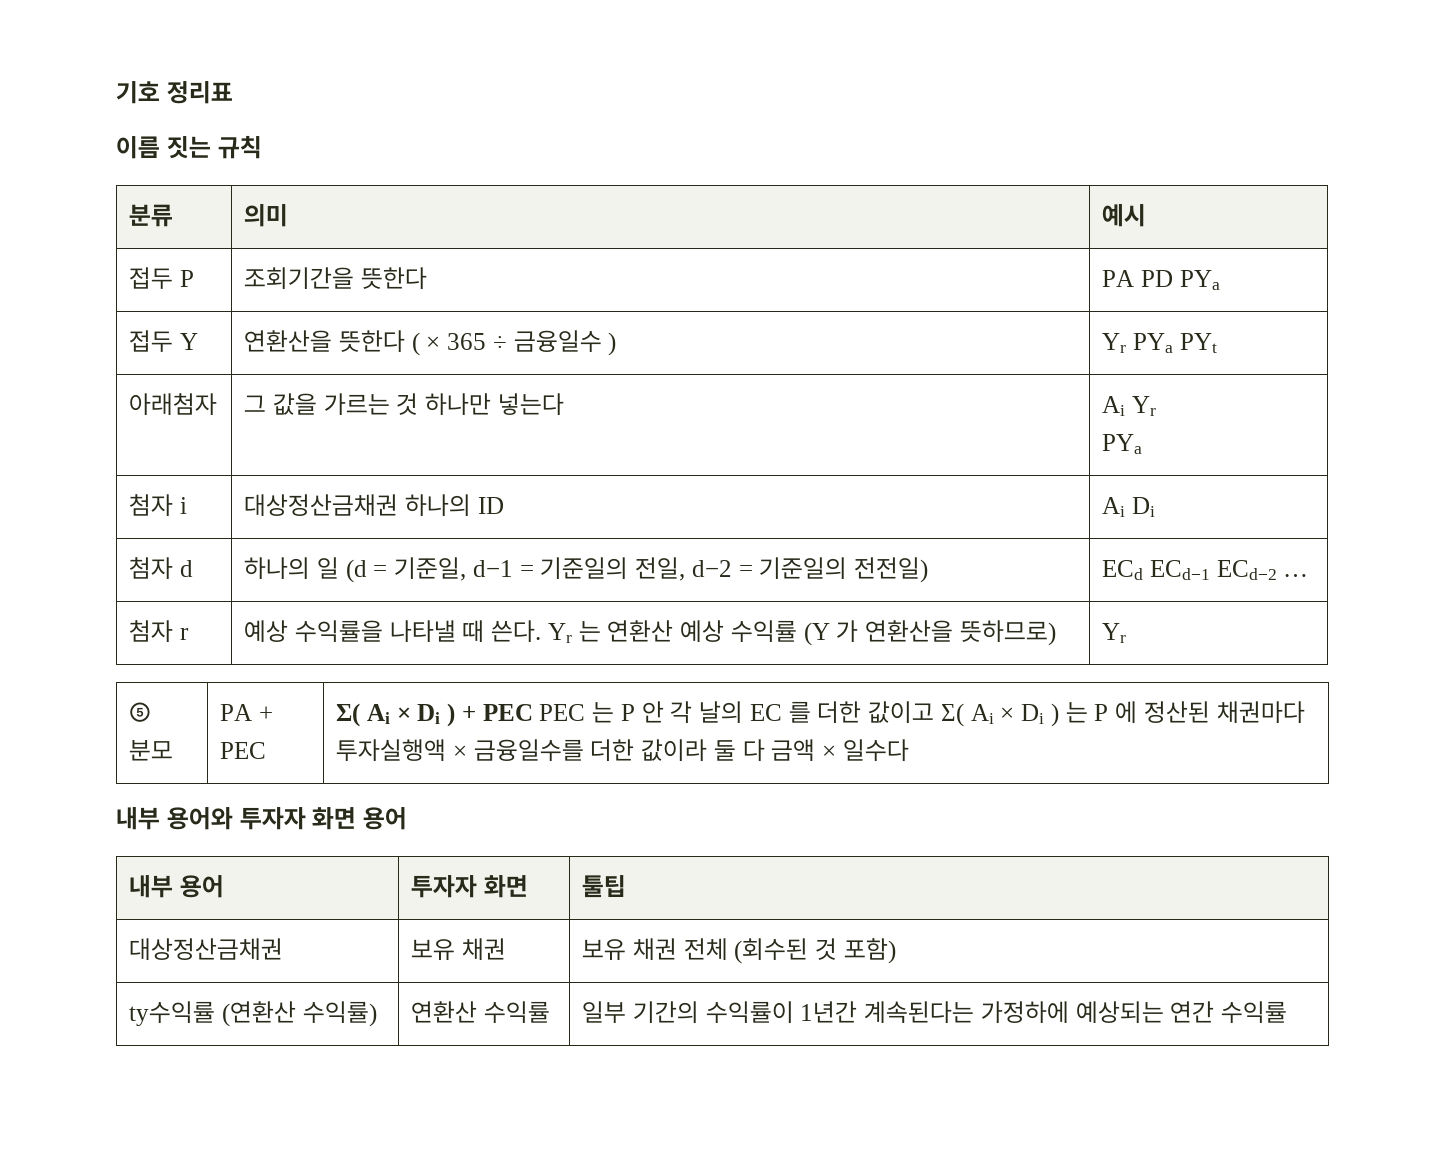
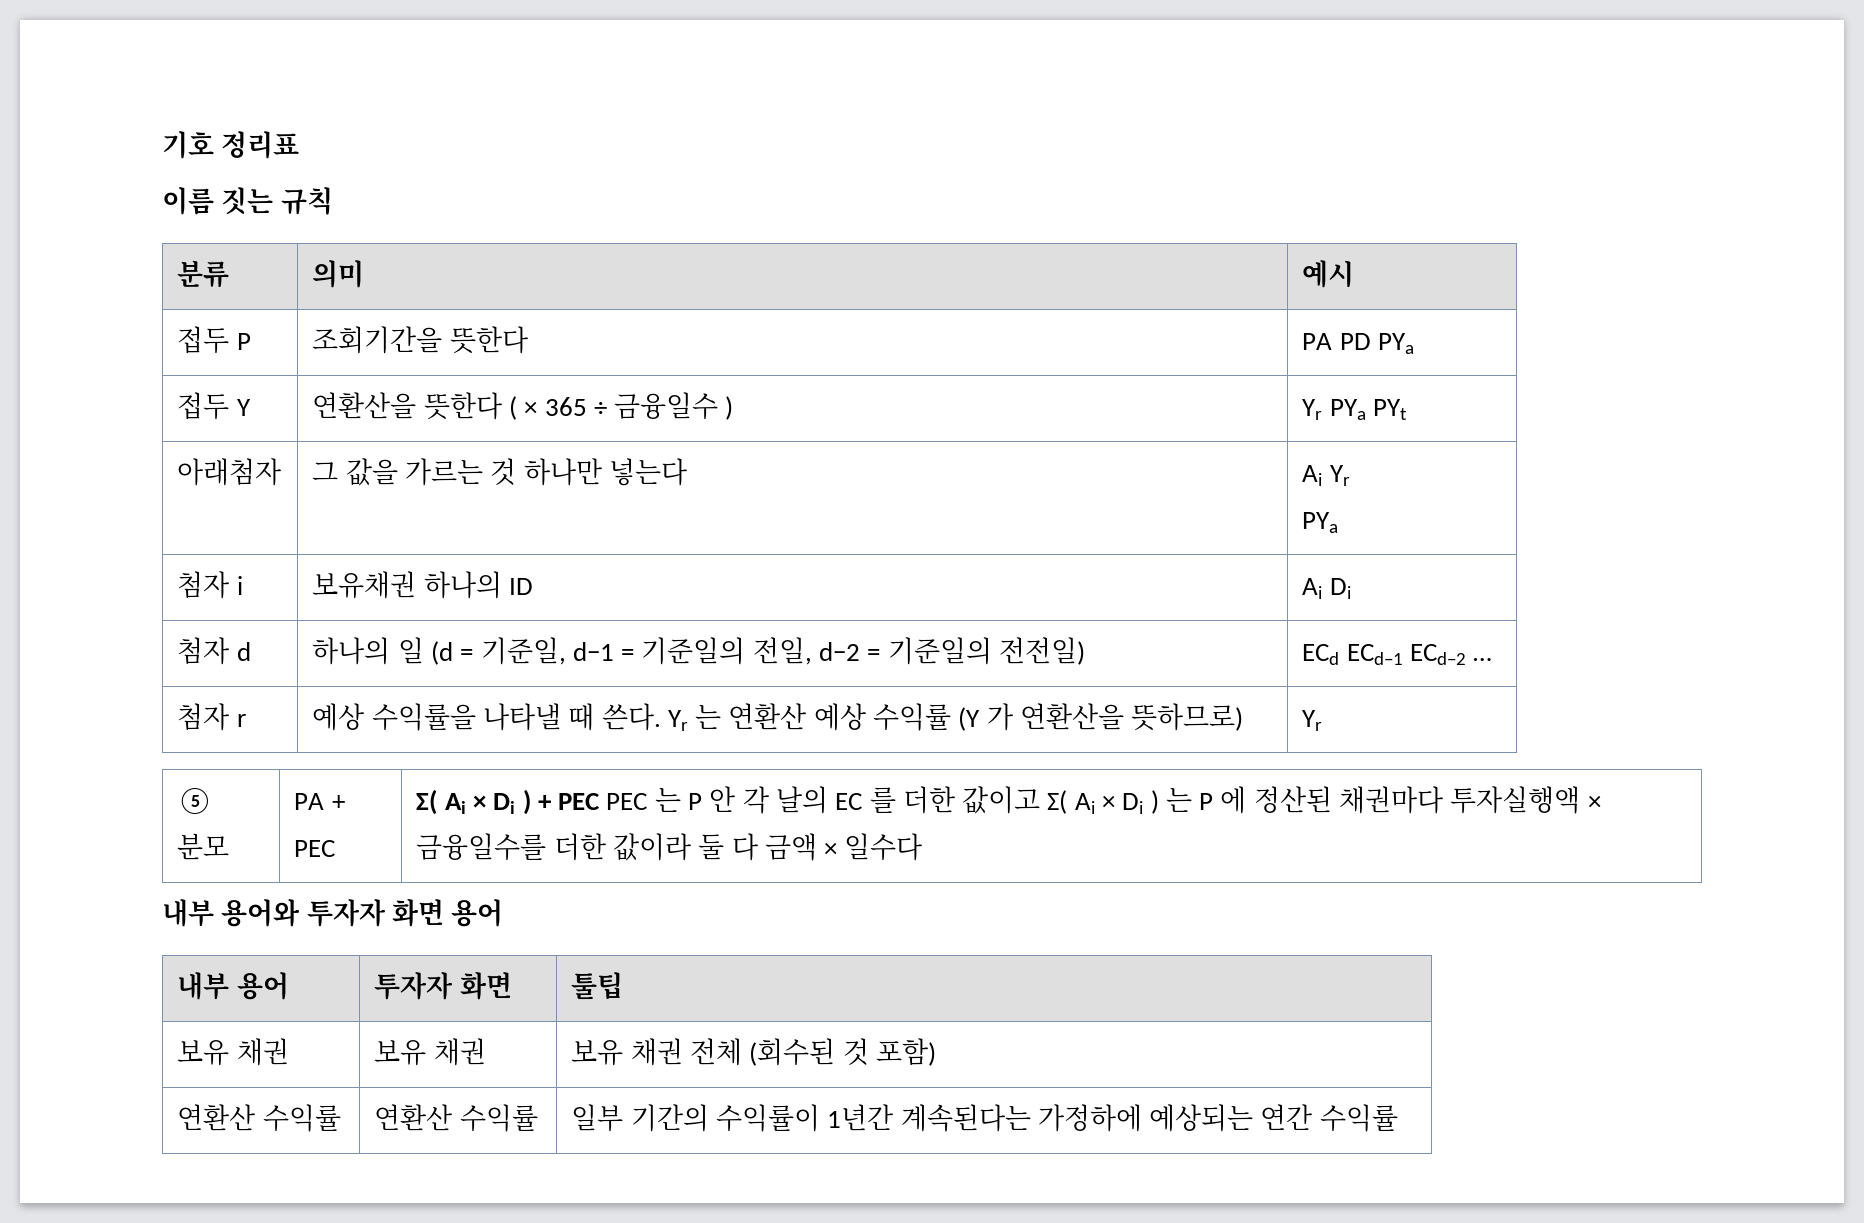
- 첨자 i | 대상정산금채권 하나의 ID | Ai Di
+ 첨자 i | 보유채권 하나의 ID | Ai Di
- 대상정산금채권 | 보유 채권 | 보유 채권 전체 (회수된 것 포함)
+ 보유 채권 | 보유 채권 | 보유 채권 전체 (회수된 것 포함)
- ty수익률 (연환산 수익률) | 연환산 수익률 | 일부 기간의 수익률이 1년간 계속된다는 가정하에 예상되는 연간 수익률
+ 연환산 수익률 | 연환산 수익률 | 일부 기간의 수익률이 1년간 계속된다는 가정하에 예상되는 연간 수익률

